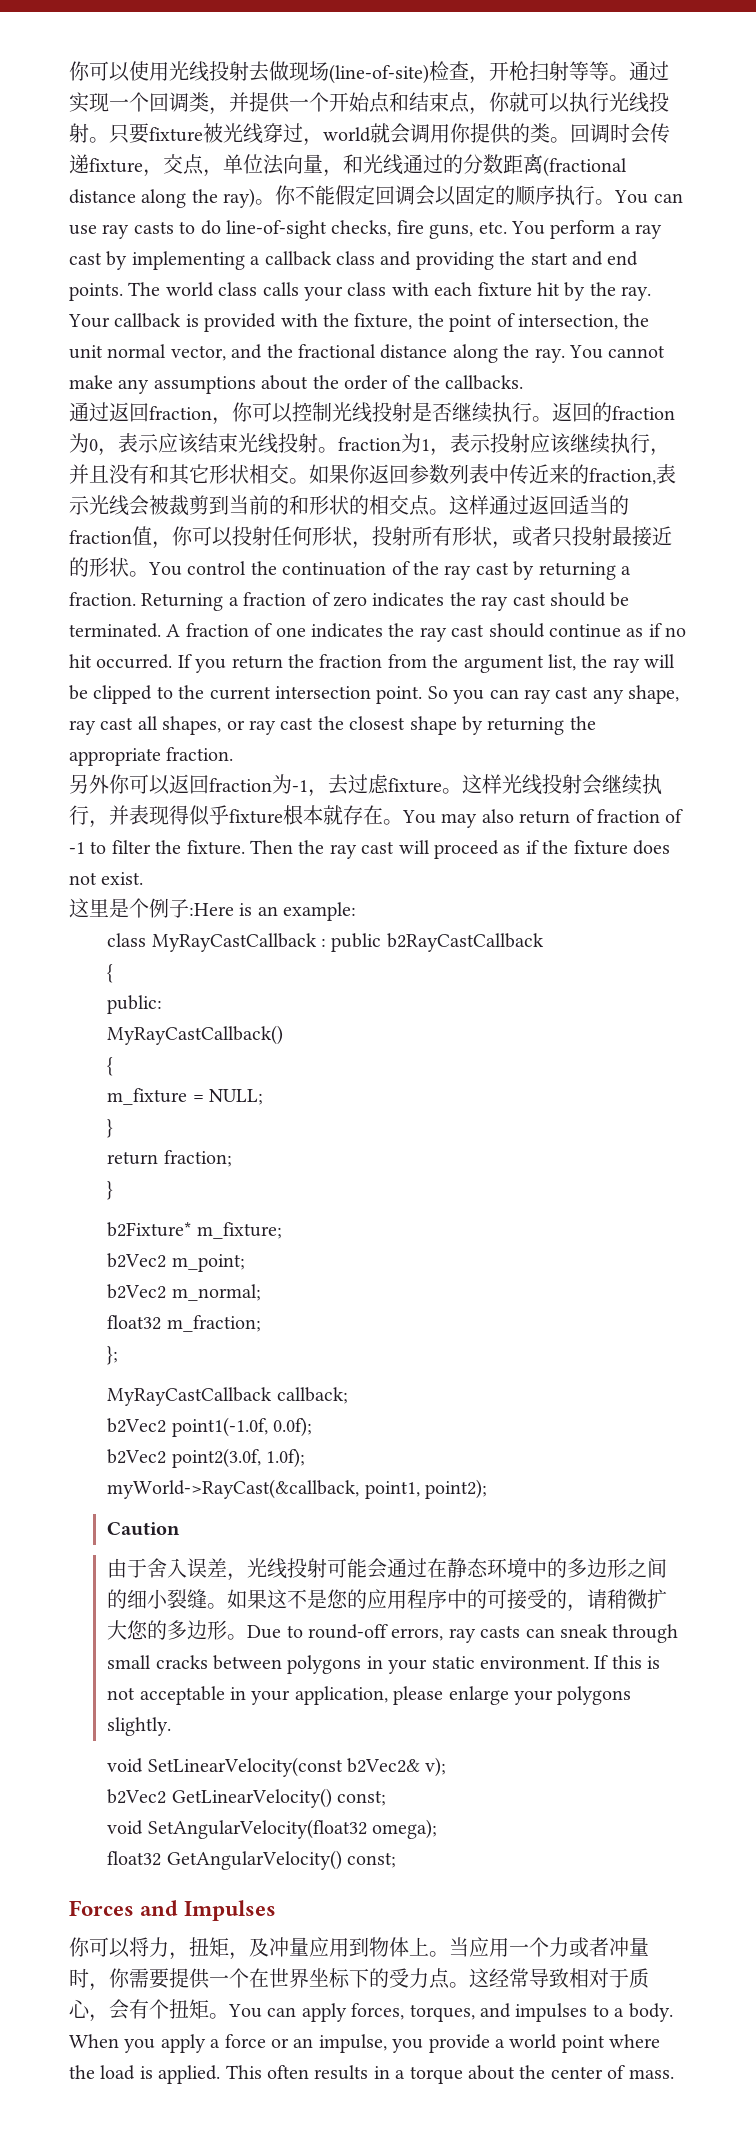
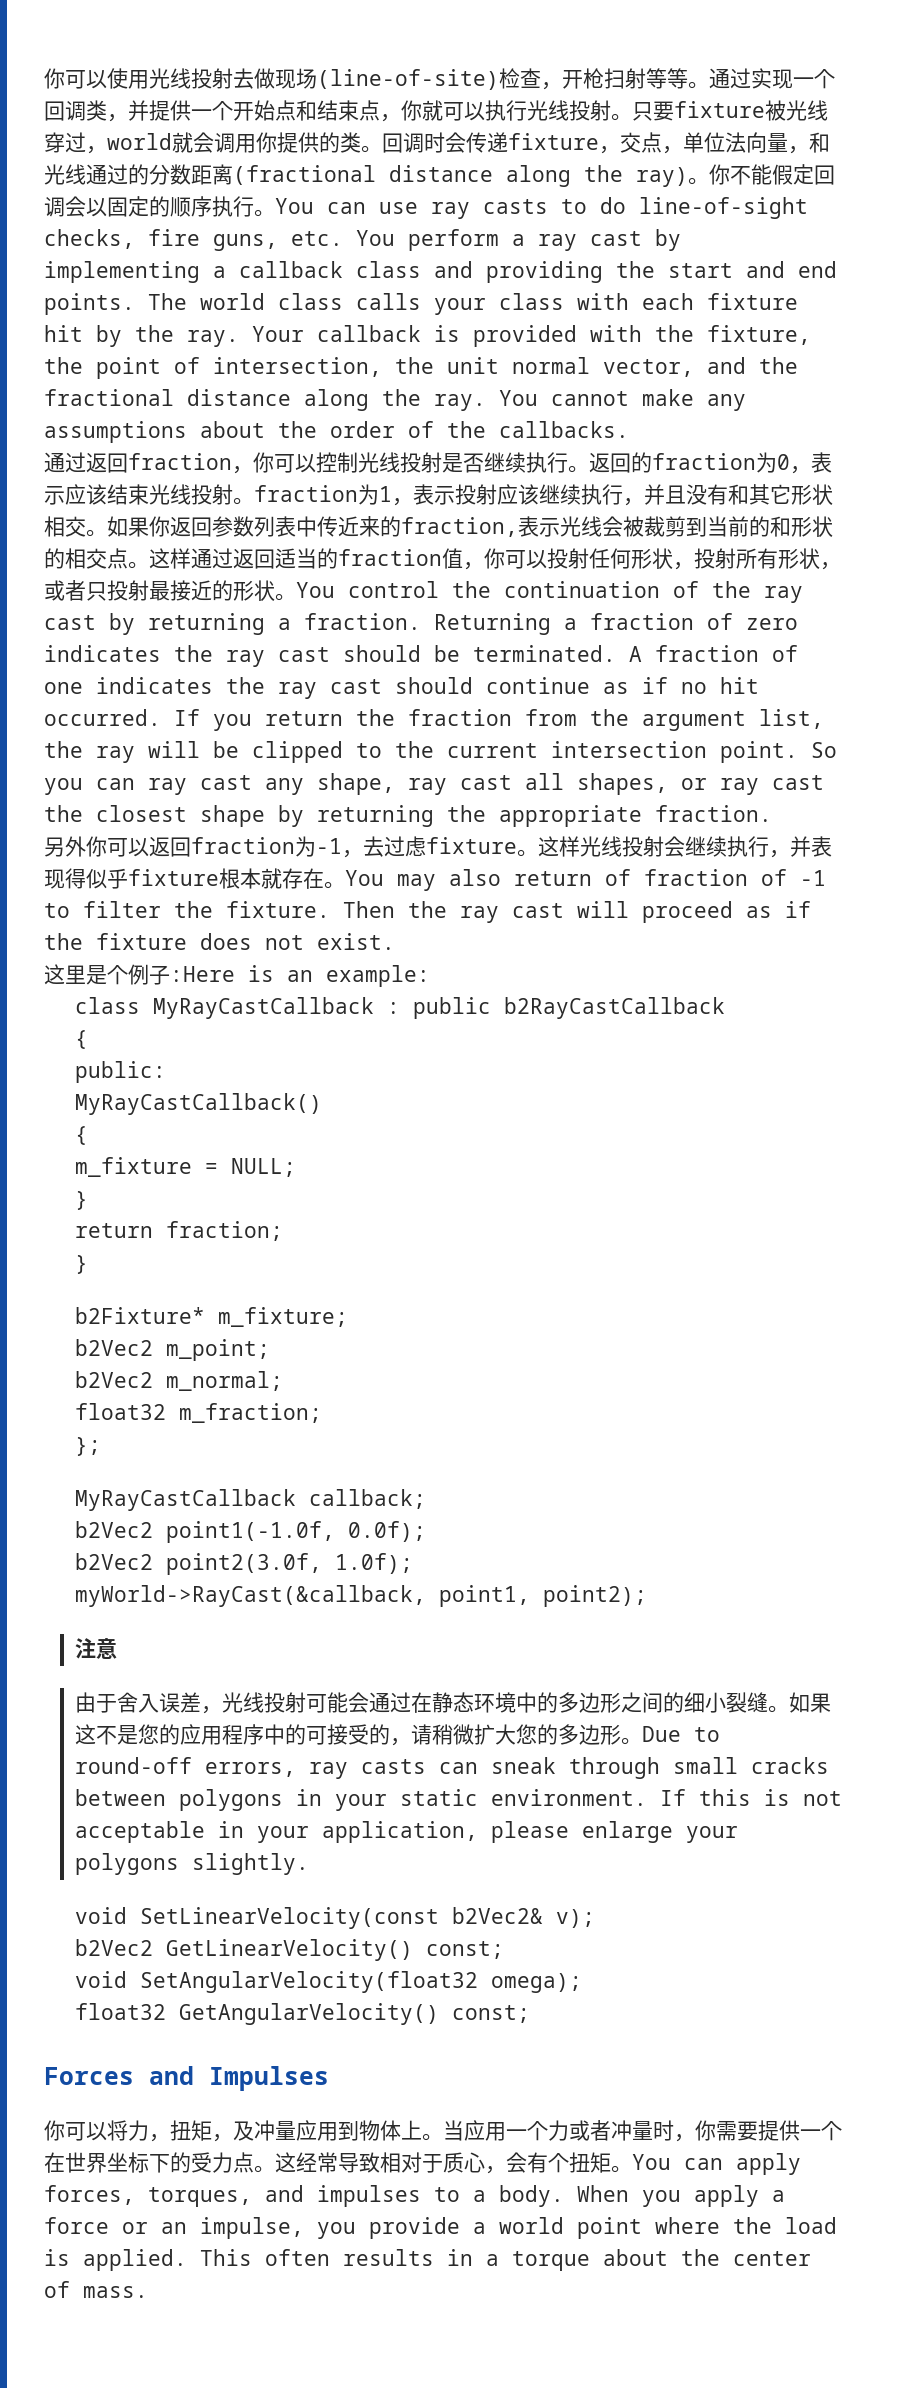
- Caution
+ 注意

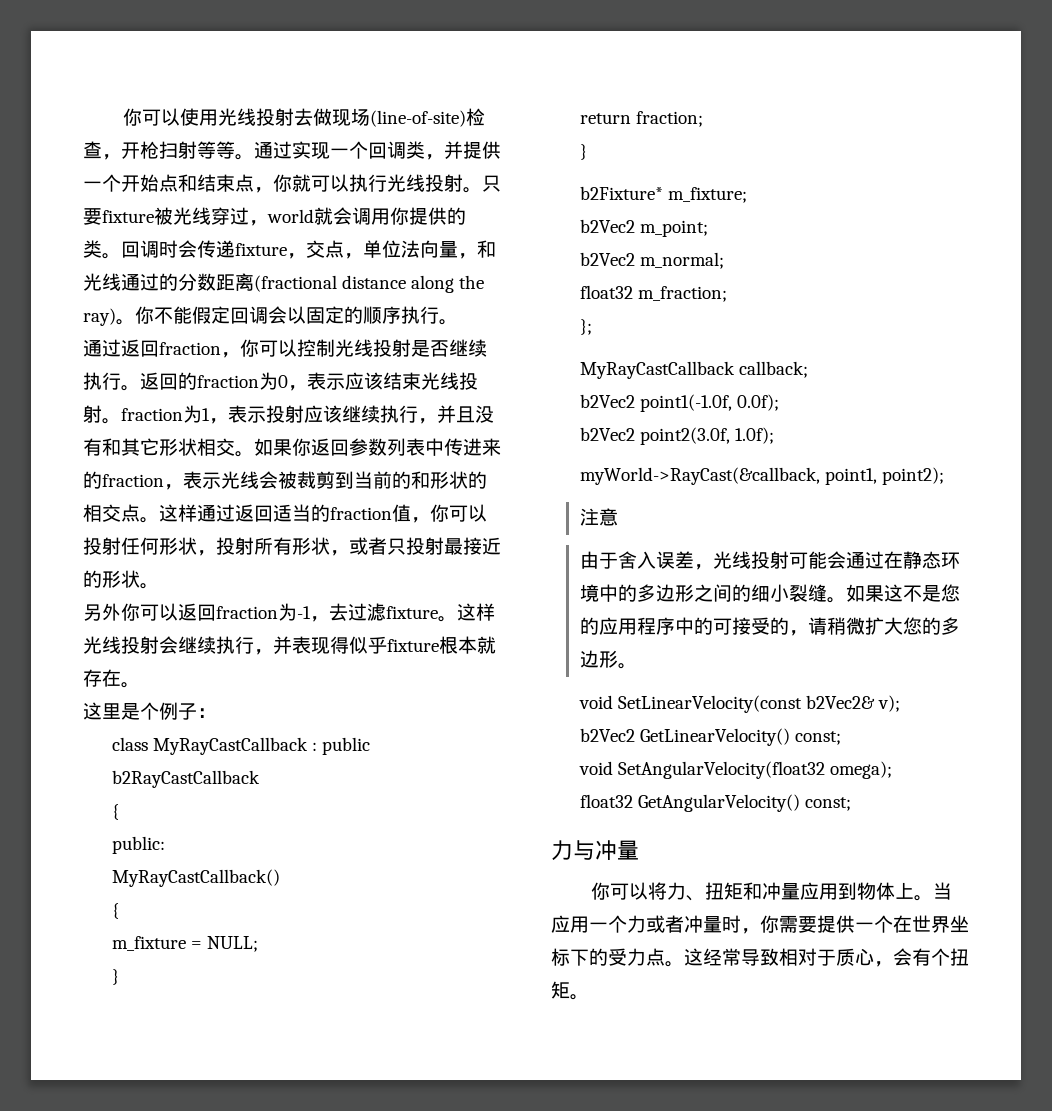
- You can use ray casts to do line-of-sight checks, fire guns, etc. You perform a ray cast by implementing a callback class and providing the start and end points. The world class calls your class with each fixture hit by the ray. Your callback is provided with the fixture, the point of intersection, the unit normal vector, and the fractional distance along the ray. You cannot make any assumptions about the order of the callbacks.
- 如果你返回参数列表中传近来的fraction,表示光线会被裁剪到当前的和形状的相交点。
+ 如果你返回参数列表中传进来的fraction，表示光线会被裁剪到当前的和形状的相交点。
- You control the continuation of the ray cast by returning a fraction. Returning a fraction of zero indicates the ray cast should be terminated. A fraction of one indicates the ray cast should continue as if no hit occurred. If you return the fraction from the argument list, the ray will be clipped to the current intersection point. So you can ray cast any shape, ray cast all shapes, or ray cast the closest shape by returning the appropriate fraction.
- 另外你可以返回fraction为-1，去过虑fixture。
+ 另外你可以返回fraction为-1，去过滤fixture。
- You may also return of fraction of -1 to filter the fixture. Then the ray cast will proceed as if the fixture does not exist.
- 这里是个例子:Here is an example:
+ 这里是个例子：
- Due to round-off errors, ray casts can sneak through small cracks between polygons in your static environment. If this is not acceptable in your application, please enlarge your polygons slightly.
- Forces and Impulses
+ 力与冲量
- 你可以将力，扭矩，及冲量应用到物体上。
+ 你可以将力、扭矩和冲量应用到物体上。
- You can apply forces, torques, and impulses to a body. When you apply a force or an impulse, you provide a world point where the load is applied. This often results in a torque about the center of mass.

